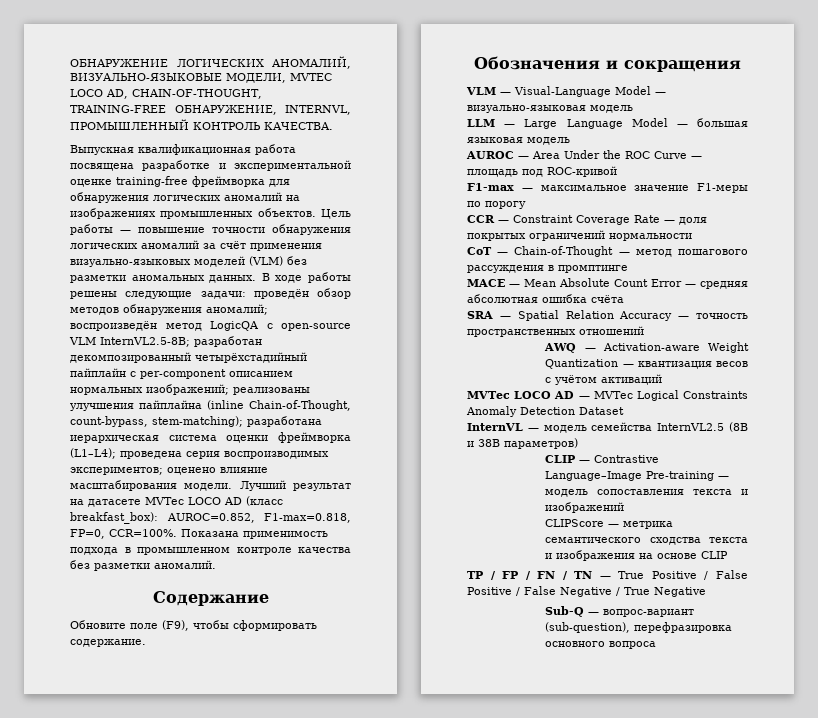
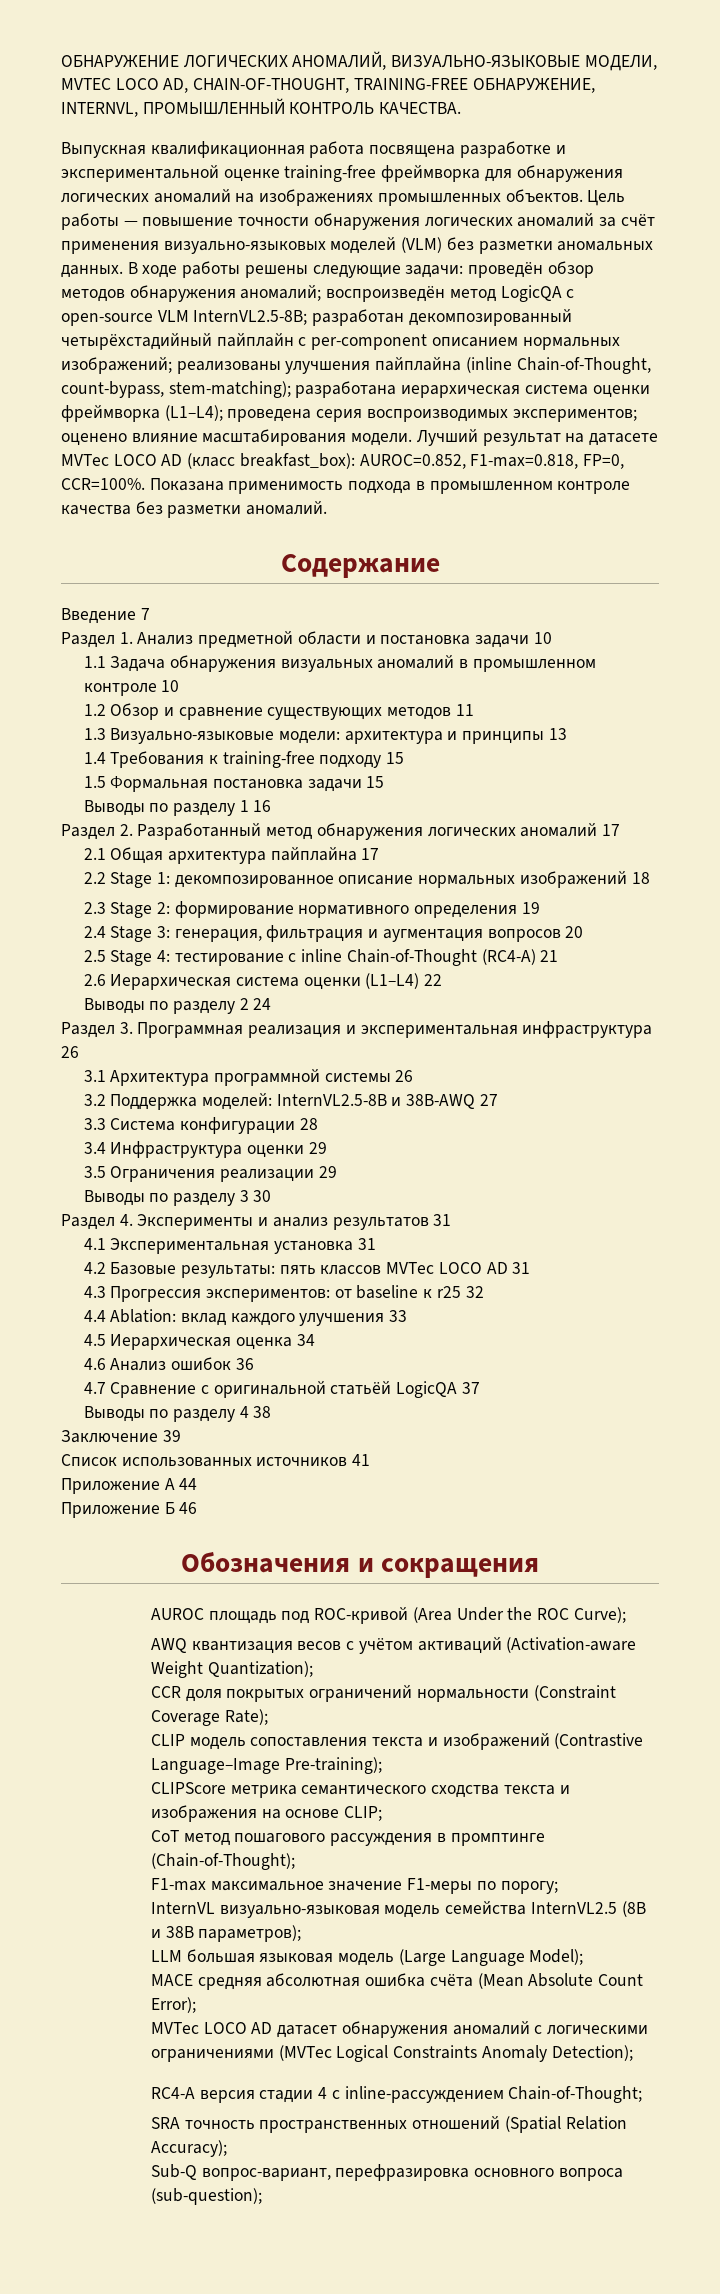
- Обновите поле (F9), чтобы сформировать содержание.
+ Введение 7
+ Раздел 1. Анализ предметной области и постановка задачи 10
+ 1.1 Задача обнаружения визуальных аномалий в промышленном контроле 10
+ 1.2 Обзор и сравнение существующих методов 11
+ 1.3 Визуально-языковые модели: архитектура и принципы 13
+ 1.4 Требования к training-free подходу 15
+ 1.5 Формальная постановка задачи 15
+ Выводы по разделу 1 16
+ Раздел 2. Разработанный метод обнаружения логических аномалий 17
+ 2.1 Общая архитектура пайплайна 17
+ 2.2 Stage 1: декомпозированное описание нормальных изображений 18
+ 2.3 Stage 2: формирование нормативного определения 19
+ 2.4 Stage 3: генерация, фильтрация и аугментация вопросов 20
+ 2.5 Stage 4: тестирование с inline Chain-of-Thought (RC4-A) 21
+ 2.6 Иерархическая система оценки (L1–L4) 22
+ Выводы по разделу 2 24
+ Раздел 3. Программная реализация и экспериментальная инфраструктура 26
+ 3.1 Архитектура программной системы 26
+ 3.2 Поддержка моделей: InternVL2.5-8B и 38B-AWQ 27
+ 3.3 Система конфигурации 28
+ 3.4 Инфраструктура оценки 29
+ 3.5 Ограничения реализации 29
+ Выводы по разделу 3 30
+ Раздел 4. Эксперименты и анализ результатов 31
+ 4.1 Экспериментальная установка 31
+ 4.2 Базовые результаты: пять классов MVTec LOCO AD 31
+ 4.3 Прогрессия экспериментов: от baseline к r25 32
+ 4.4 Ablation: вклад каждого улучшения 33
+ 4.5 Иерархическая оценка 34
+ 4.6 Анализ ошибок 36
+ 4.7 Сравнение с оригинальной статьёй LogicQA 37
+ Выводы по разделу 4 38
+ Заключение 39
+ Список использованных источников 41
+ Приложение А 44
+ Приложение Б 46
  Обозначения и сокращения
- VLM — Visual-Language Model — визуально-языковая модель
- LLM — Large Language Model — большая языковая модель
- AUROC — Area Under the ROC Curve — площадь под ROC-кривой
- F1-max — максимальное значение F1-меры по порогу
- CCR — Constraint Coverage Rate — доля покрытых ограничений нормальности
- CoT — Chain-of-Thought — метод пошагового рассуждения в промптинге
- MACE — Mean Absolute Count Error — средняя абсолютная ошибка счёта
- SRA — Spatial Relation Accuracy — точность пространственных отношений
- AWQ — Activation-aware Weight Quantization — квантизация весов с учётом активаций
- MVTec LOCO AD — MVTec Logical Constraints Anomaly Detection Dataset
- InternVL — модель семейства InternVL2.5 (8B и 38B параметров)
- CLIP — Contrastive Language–Image Pre-training — модель сопоставления текста и изображений
+ AUROC площадь под ROC-кривой (Area Under the ROC Curve);
+ AWQ квантизация весов с учётом активаций (Activation-aware Weight Quantization);
+ CCR доля покрытых ограничений нормальности (Constraint Coverage Rate);
+ CLIP модель сопоставления текста и изображений (Contrastive Language–Image Pre-training);
- CLIPScore — метрика семантического сходства текста и изображения на основе CLIP
- TP / FP / FN / TN — True Positive / False Positive / False Negative / True Negative
- Sub-Q — вопрос-вариант (sub-question), перефразировка основного вопроса
+ CLIPScore метрика семантического сходства текста и изображения на основе CLIP;
+ CoT метод пошагового рассуждения в промптинге (Chain-of-Thought);
+ F1-max максимальное значение F1-меры по порогу;
+ InternVL визуально-языковая модель семейства InternVL2.5 (8B и 38B параметров);
+ LLM большая языковая модель (Large Language Model);
+ MACE средняя абсолютная ошибка счёта (Mean Absolute Count Error);
+ MVTec LOCO AD датасет обнаружения аномалий с логическими ограничениями (MVTec Logical Constraints Anomaly Detection);
+ RC4-A версия стадии 4 с inline-рассуждением Chain-of-Thought;
+ SRA точность пространственных отношений (Spatial Relation Accuracy);
+ Sub-Q вопрос-вариант, перефразировка основного вопроса (sub-question);

